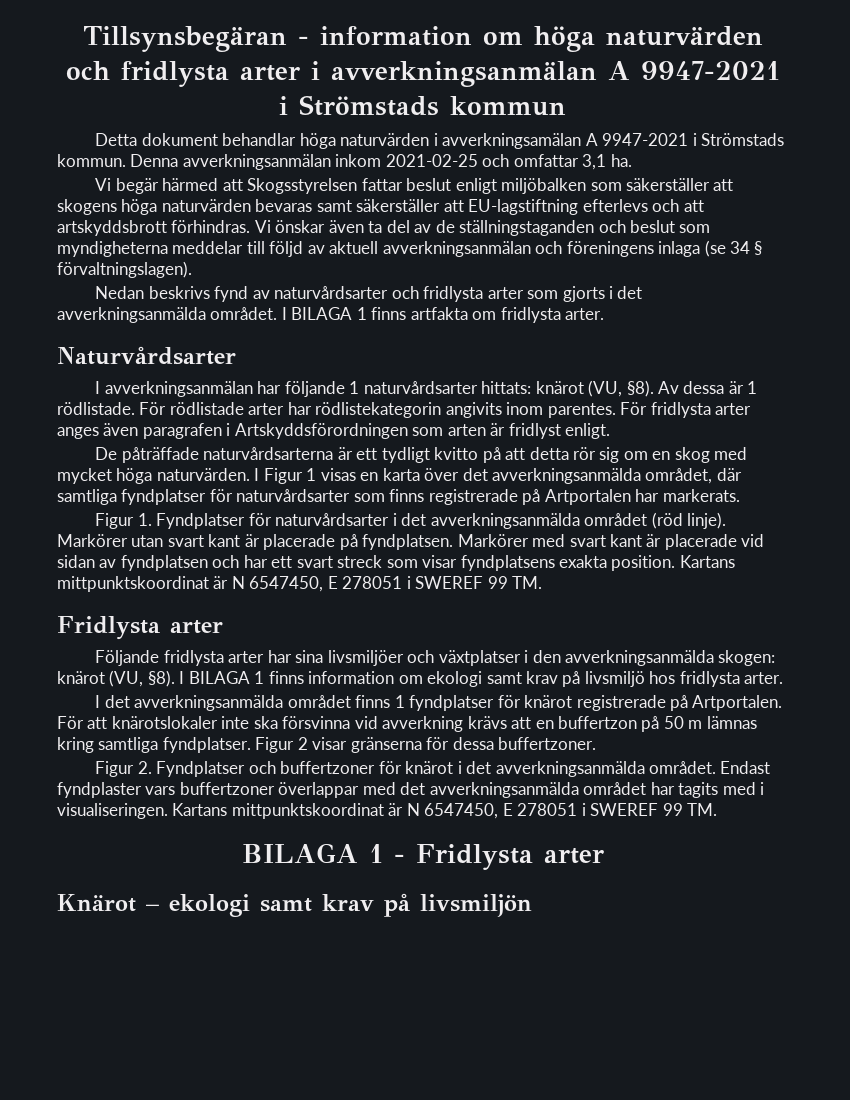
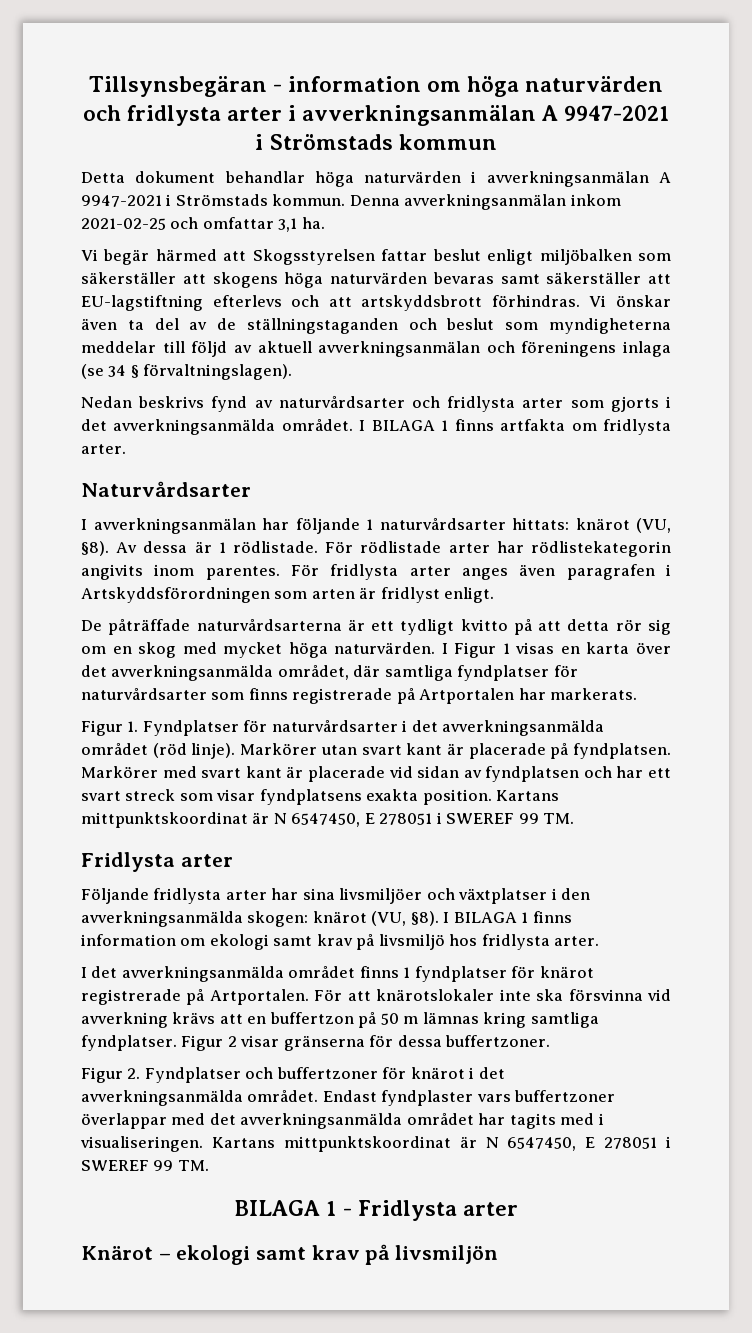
- Detta dokument behandlar höga naturvärden i avverkningsamälan A 9947-2021 i Strömstads kommun.
+ Detta dokument behandlar höga naturvärden i avverkningsanmälan A 9947-2021 i Strömstads kommun.

